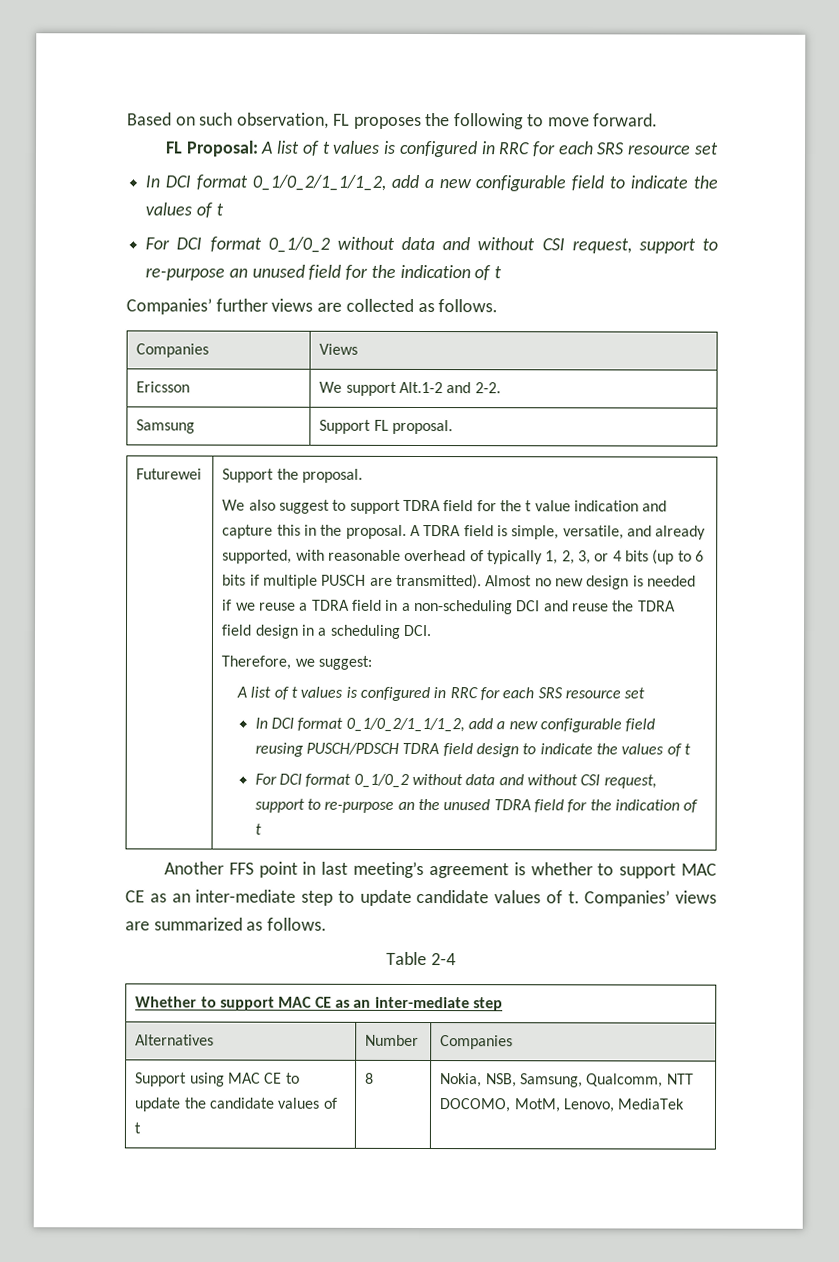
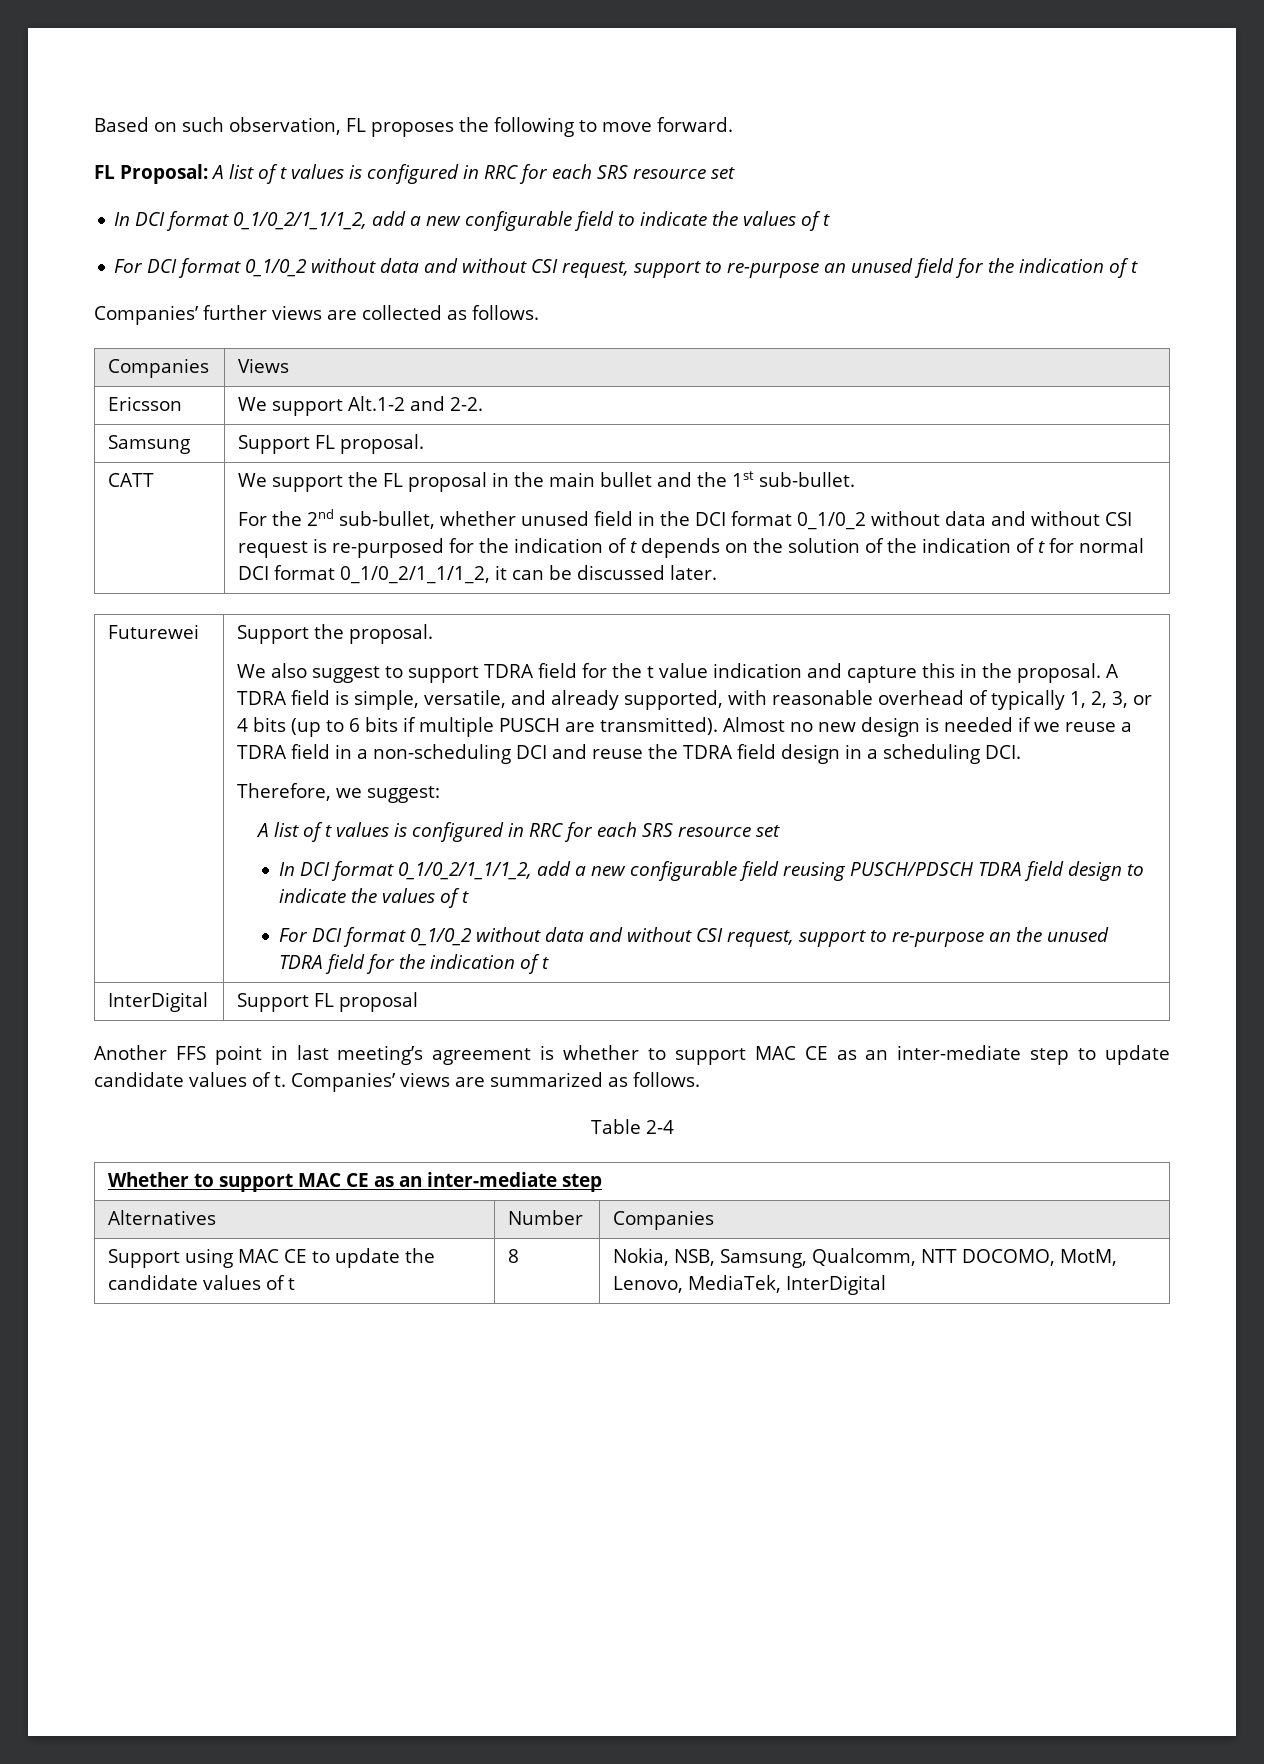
+ CATT | We support the FL proposal in the main bullet and the 1st sub-bullet.
+ For the 2nd sub-bullet, whether unused field in the DCI format 0_1/0_2 without data and without CSI request is re-purposed for the indication of t depends on the solution of the indication of t for normal DCI format 0_1/0_2/1_1/1_2, it can be discussed later.
+ InterDigital | Support FL proposal
- Support using MAC CE to update the candidate values of t | 8 | Nokia, NSB, Samsung, Qualcomm, NTT DOCOMO, MotM, Lenovo, MediaTek
+ Support using MAC CE to update the candidate values of t | 8 | Nokia, NSB, Samsung, Qualcomm, NTT DOCOMO, MotM, Lenovo, MediaTek, InterDigital

